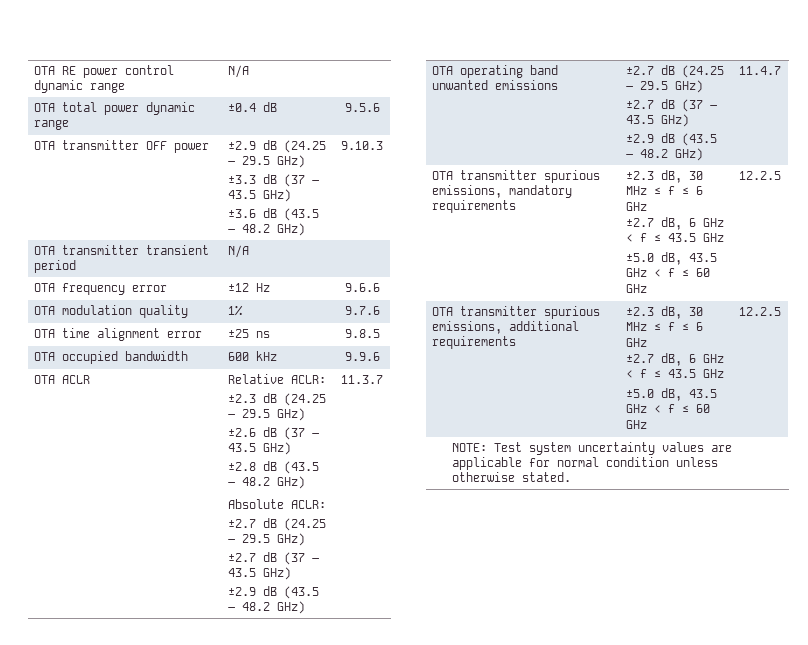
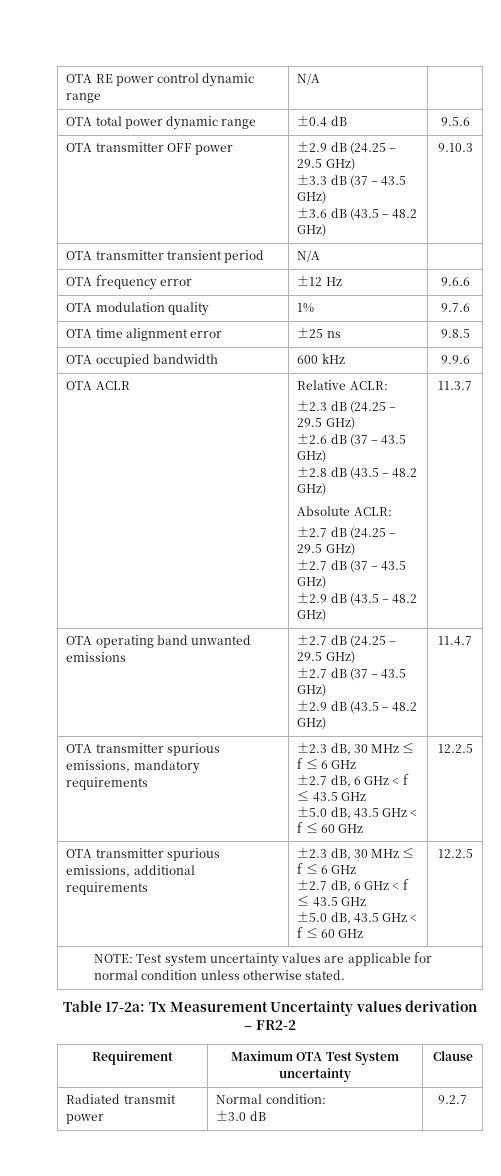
+ Table 17-2a: Tx Measurement Uncertainty values derivation – FR2-2
+ Requirement | Maximum OTA Test System uncertainty | Clause
+ Radiated transmit power | Normal condition:
+ ±3.0 dB | 9.2.7

